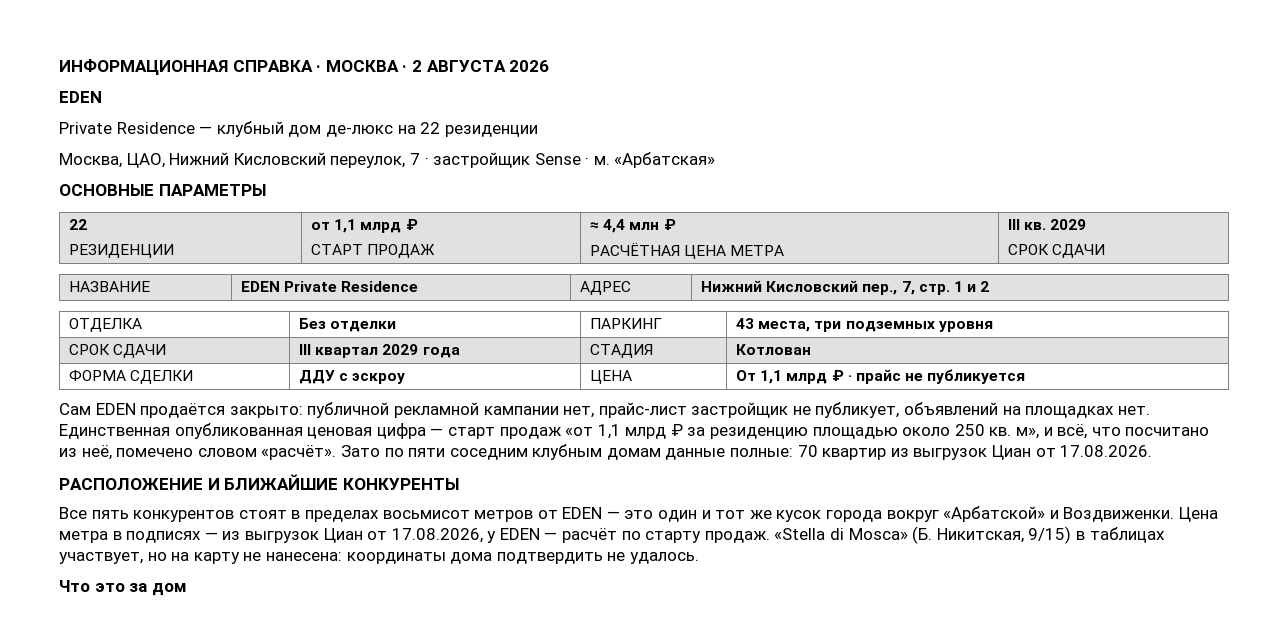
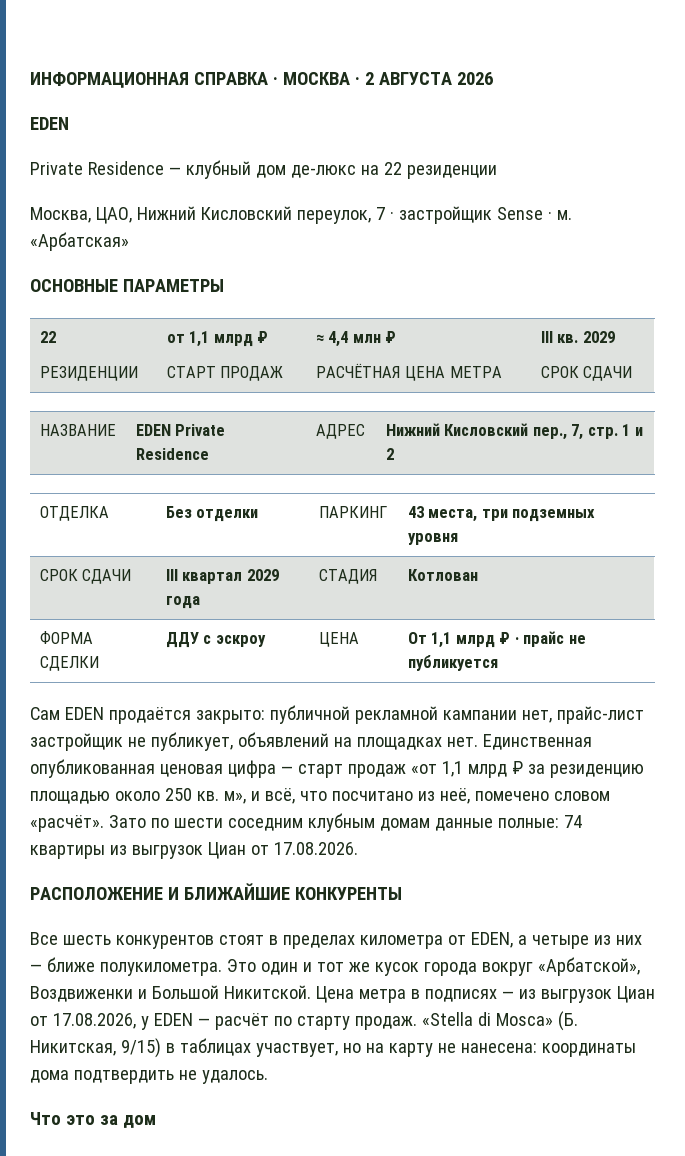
- Зато по пяти соседним клубным домам данные полные: 70 квартир из выгрузок Циан от 17.08.2026.
+ Зато по шести соседним клубным домам данные полные: 74 квартиры из выгрузок Циан от 17.08.2026.
- Все пять конкурентов стоят в пределах восьмисот метров от EDEN — это один и тот же кусок города вокруг «Арбатской» и Воздвиженки.
+ Все шесть конкурентов стоят в пределах километра от EDEN, а четыре из них — ближе полукилометра. Это один и тот же кусок города вокруг «Арбатской», Воздвиженки и Большой Никитской.

